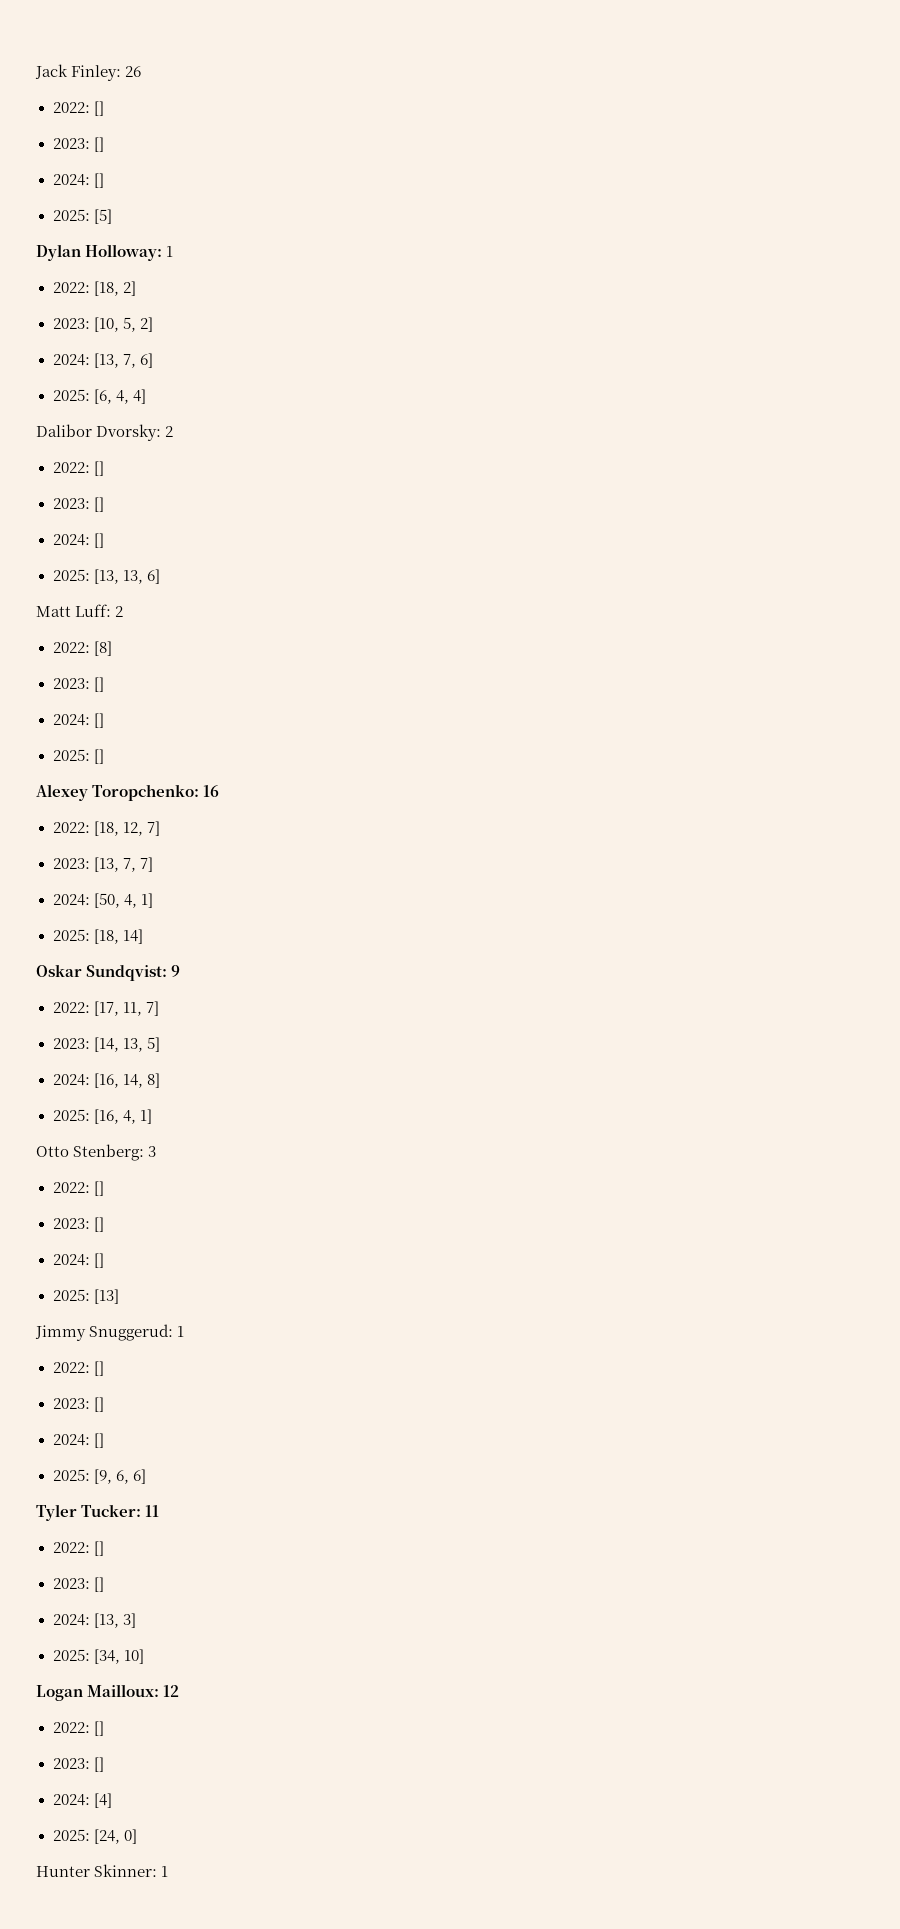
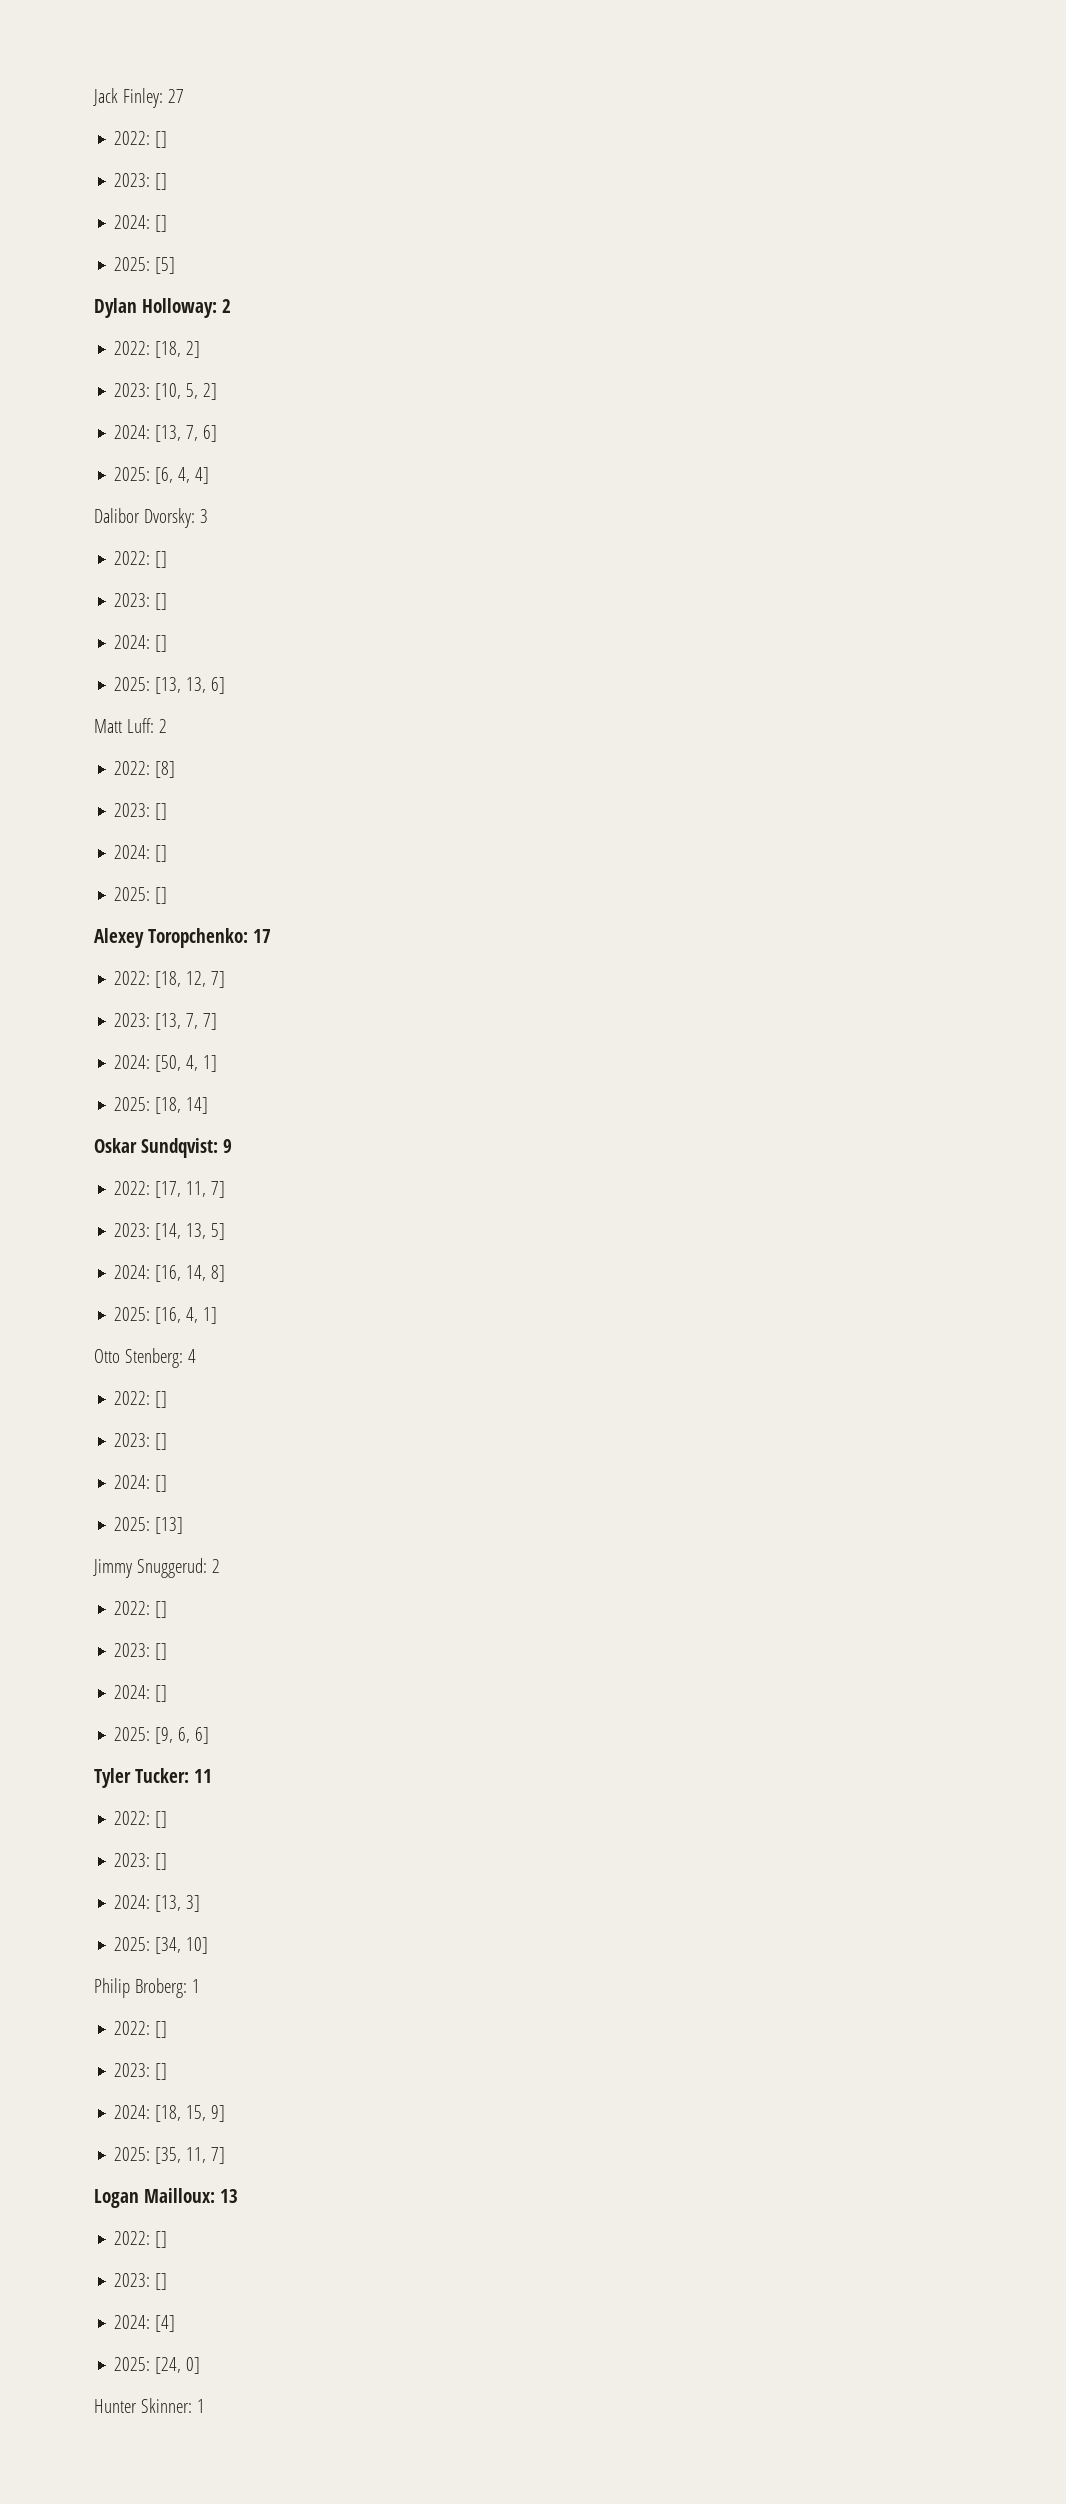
- Jack Finley: 26
+ Jack Finley: 27
- Dylan Holloway: 1
+ Dylan Holloway: 2
- Dalibor Dvorsky: 2
+ Dalibor Dvorsky: 3
- Alexey Toropchenko: 16
+ Alexey Toropchenko: 17
- Otto Stenberg: 3
+ Otto Stenberg: 4
- Jimmy Snuggerud: 1
+ Jimmy Snuggerud: 2
+ Philip Broberg: 1
+ 2022: []
+ 2023: []
+ 2024: [18, 15, 9]
+ 2025: [35, 11, 7]
- Logan Mailloux: 12
+ Logan Mailloux: 13

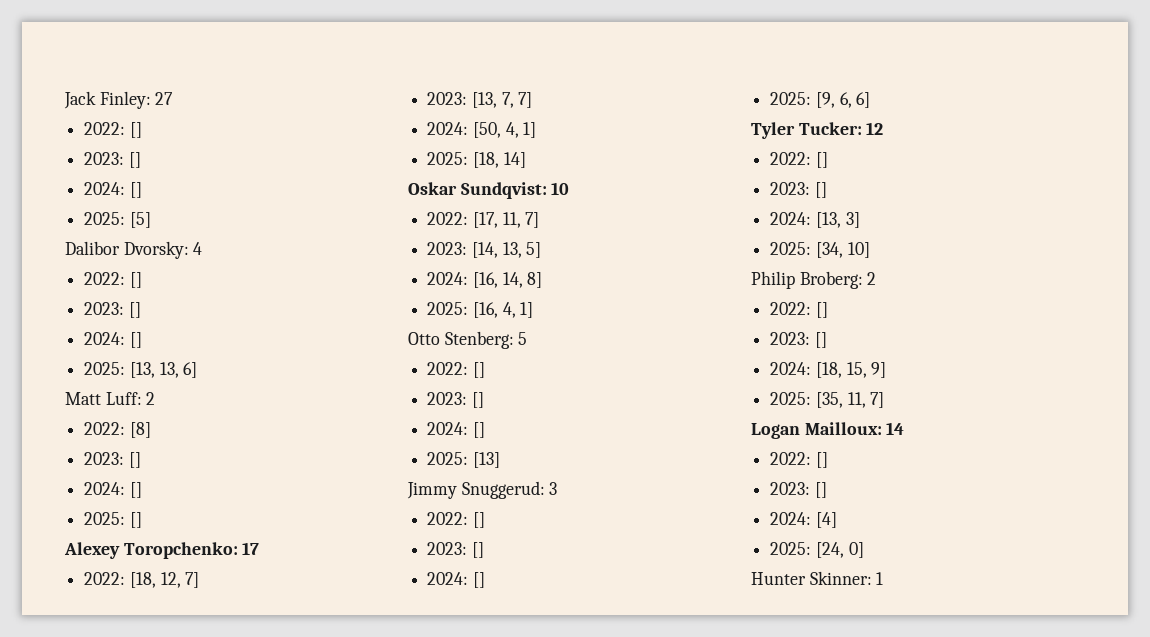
- Dylan Holloway: 2
- 2022: [18, 2]
- 2023: [10, 5, 2]
- 2024: [13, 7, 6]
- 2025: [6, 4, 4]
- Dalibor Dvorsky: 3
+ Dalibor Dvorsky: 4
- Oskar Sundqvist: 9
+ Oskar Sundqvist: 10
- Otto Stenberg: 4
+ Otto Stenberg: 5
- Jimmy Snuggerud: 2
+ Jimmy Snuggerud: 3
- Tyler Tucker: 11
+ Tyler Tucker: 12
- Philip Broberg: 1
+ Philip Broberg: 2
- Logan Mailloux: 13
+ Logan Mailloux: 14

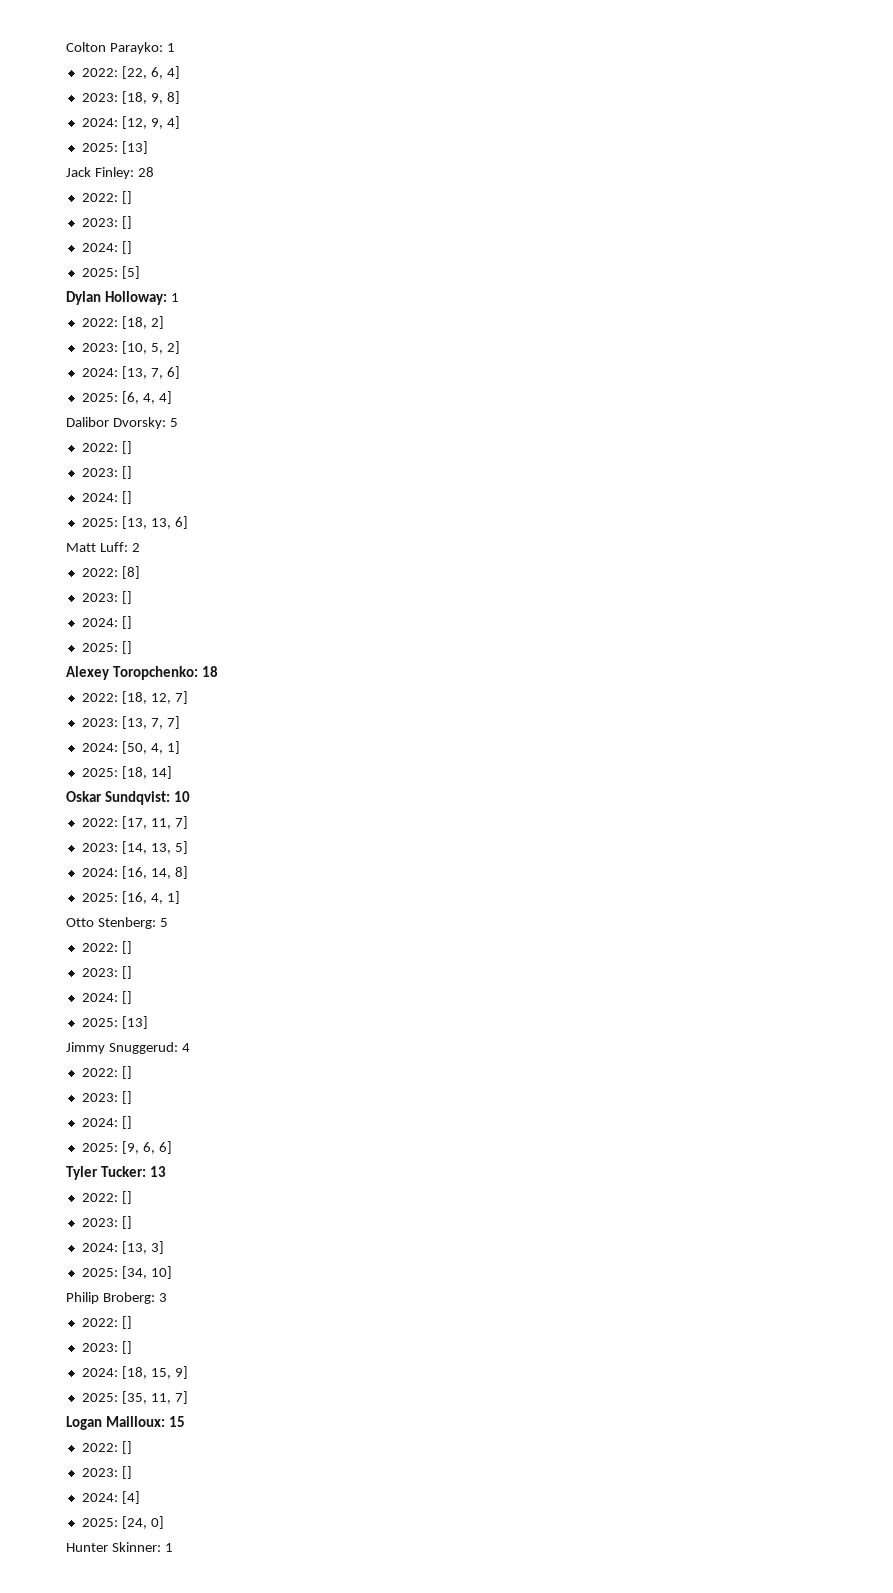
+ Colton Parayko: 1
+ 2022: [22, 6, 4]
+ 2023: [18, 9, 8]
+ 2024: [12, 9, 4]
+ 2025: [13]
- Jack Finley: 27
+ Jack Finley: 28
+ Dylan Holloway: 1
+ 2022: [18, 2]
+ 2023: [10, 5, 2]
+ 2024: [13, 7, 6]
+ 2025: [6, 4, 4]
- Dalibor Dvorsky: 4
+ Dalibor Dvorsky: 5
- Alexey Toropchenko: 17
+ Alexey Toropchenko: 18
- Jimmy Snuggerud: 3
+ Jimmy Snuggerud: 4
- Tyler Tucker: 12
+ Tyler Tucker: 13
- Philip Broberg: 2
+ Philip Broberg: 3
- Logan Mailloux: 14
+ Logan Mailloux: 15

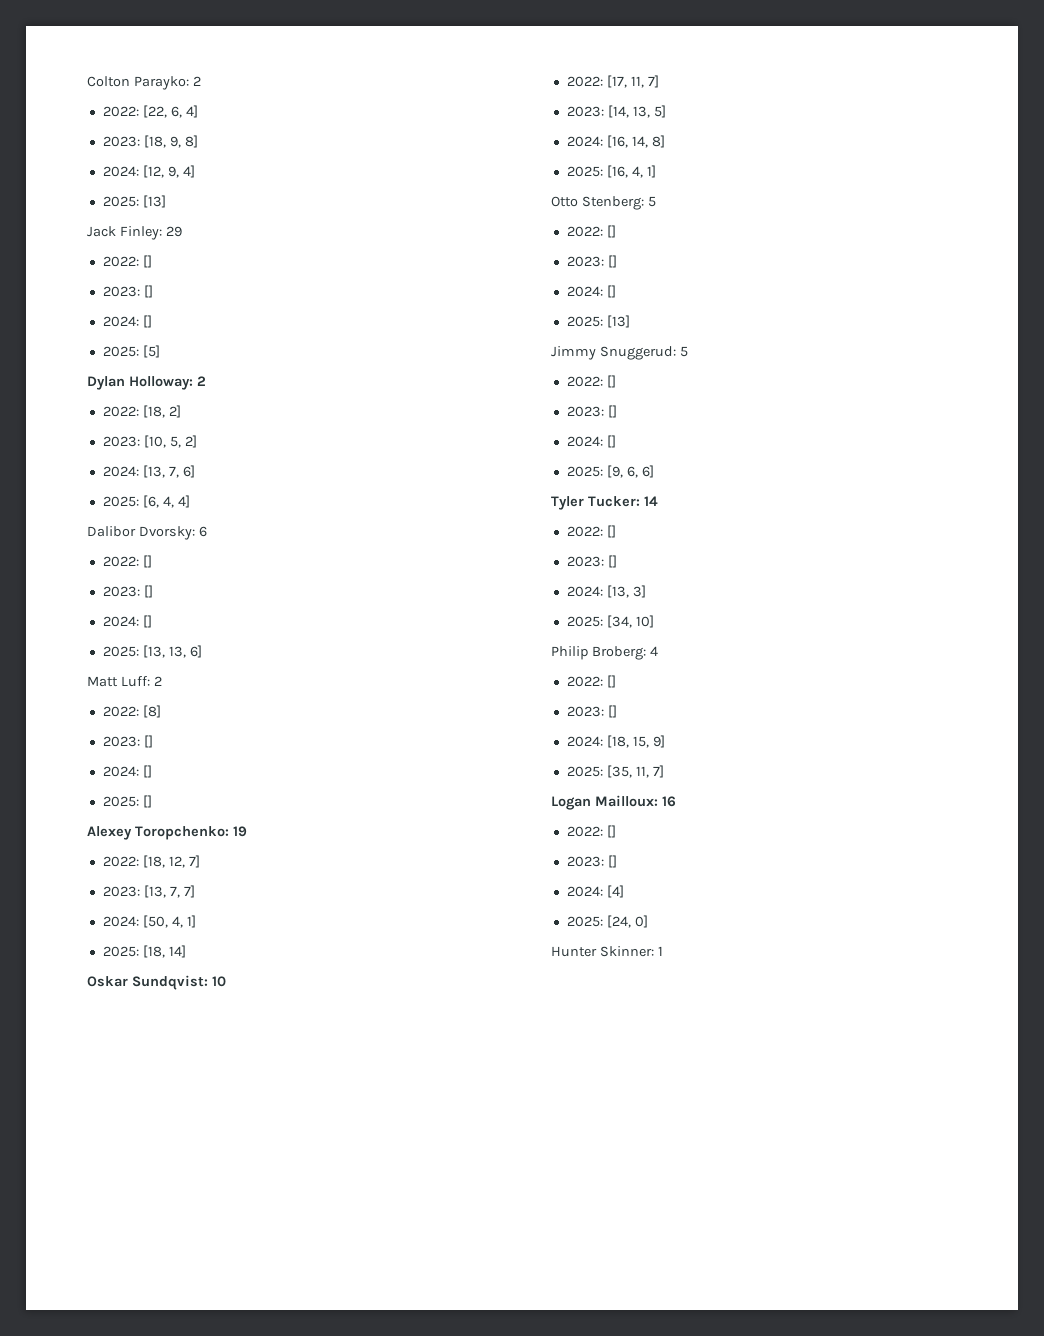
- Colton Parayko: 1
+ Colton Parayko: 2
- Jack Finley: 28
+ Jack Finley: 29
- Dylan Holloway: 1
+ Dylan Holloway: 2
- Dalibor Dvorsky: 5
+ Dalibor Dvorsky: 6
- Alexey Toropchenko: 18
+ Alexey Toropchenko: 19
- Jimmy Snuggerud: 4
+ Jimmy Snuggerud: 5
- Tyler Tucker: 13
+ Tyler Tucker: 14
- Philip Broberg: 3
+ Philip Broberg: 4
- Logan Mailloux: 15
+ Logan Mailloux: 16

